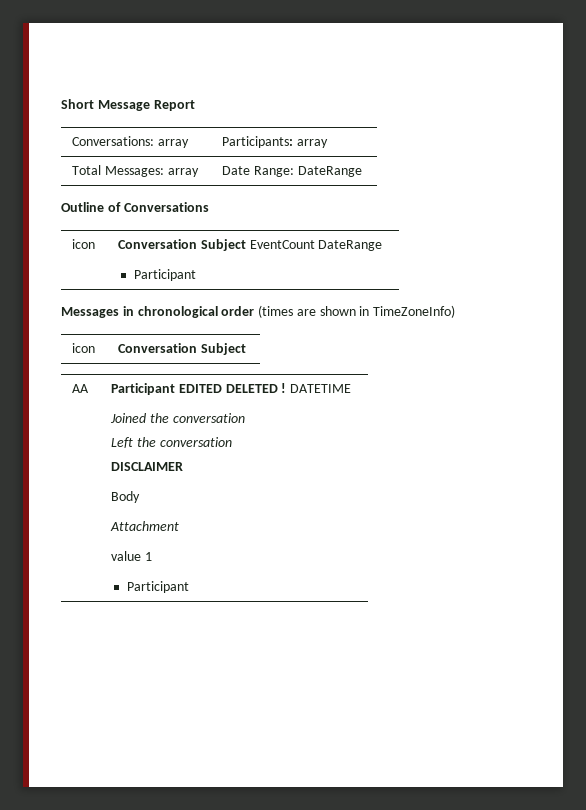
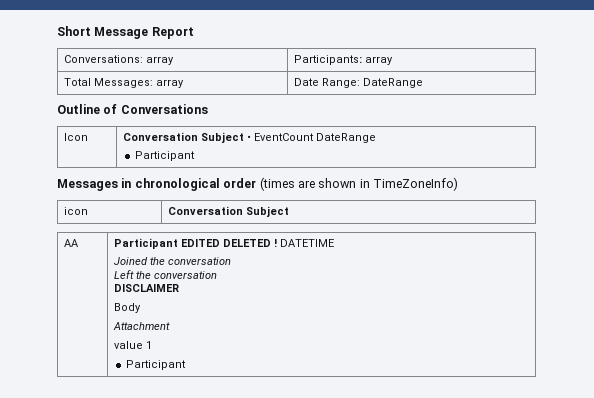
- icon | Conversation Subject EventCount DateRange
+ Icon | Conversation Subject • EventCount DateRange

